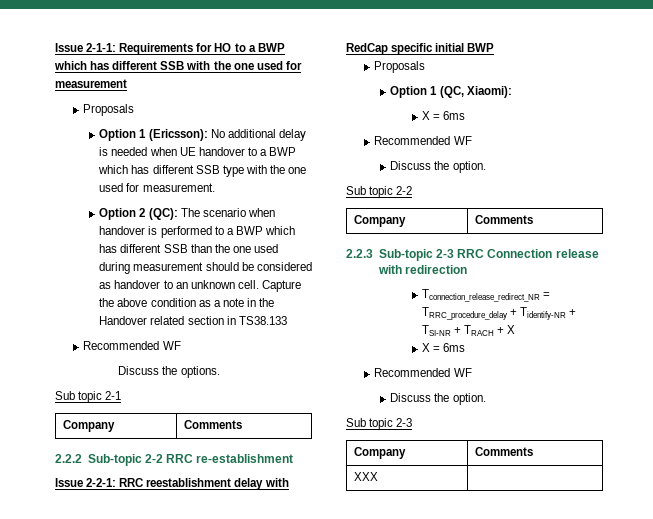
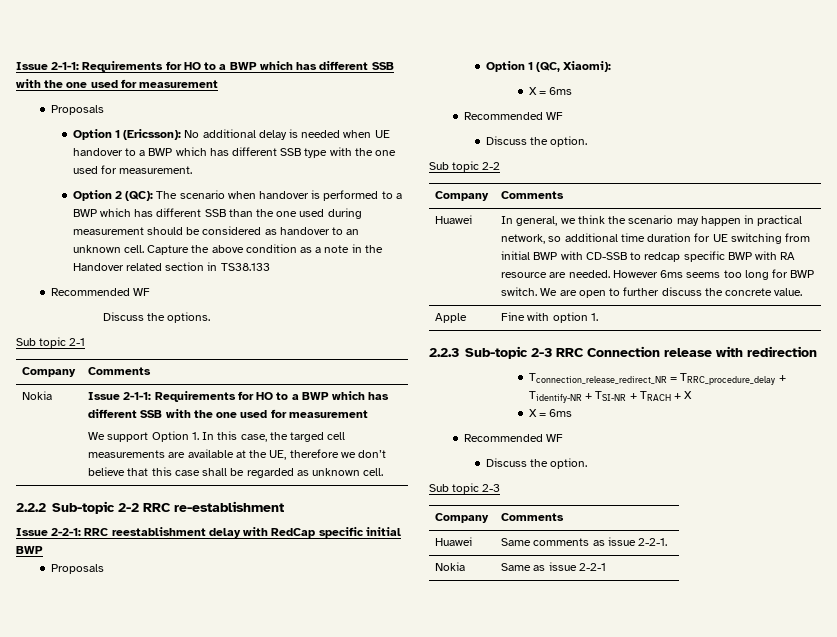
+ Nokia | Issue 2-1-1: Requirements for HO to a BWP which has different SSB with the one used for measurement
+ We support Option 1. In this case, the targed cell measurements are available at the UE, therefore we don’t believe that this case shall be regarded as unknown cell.
+ Huawei | In general, we think the scenario may happen in practical network, so additional time duration for UE switching from initial BWP with CD-SSB to redcap specific BWP with RA resource are needed. However 6ms seems too long for BWP switch. We are open to further discuss the concrete value.
+ Apple | Fine with option 1.
- XXX |
+ Huawei | Same comments as issue 2-2-1.
+ Nokia | Same as issue 2-2-1

